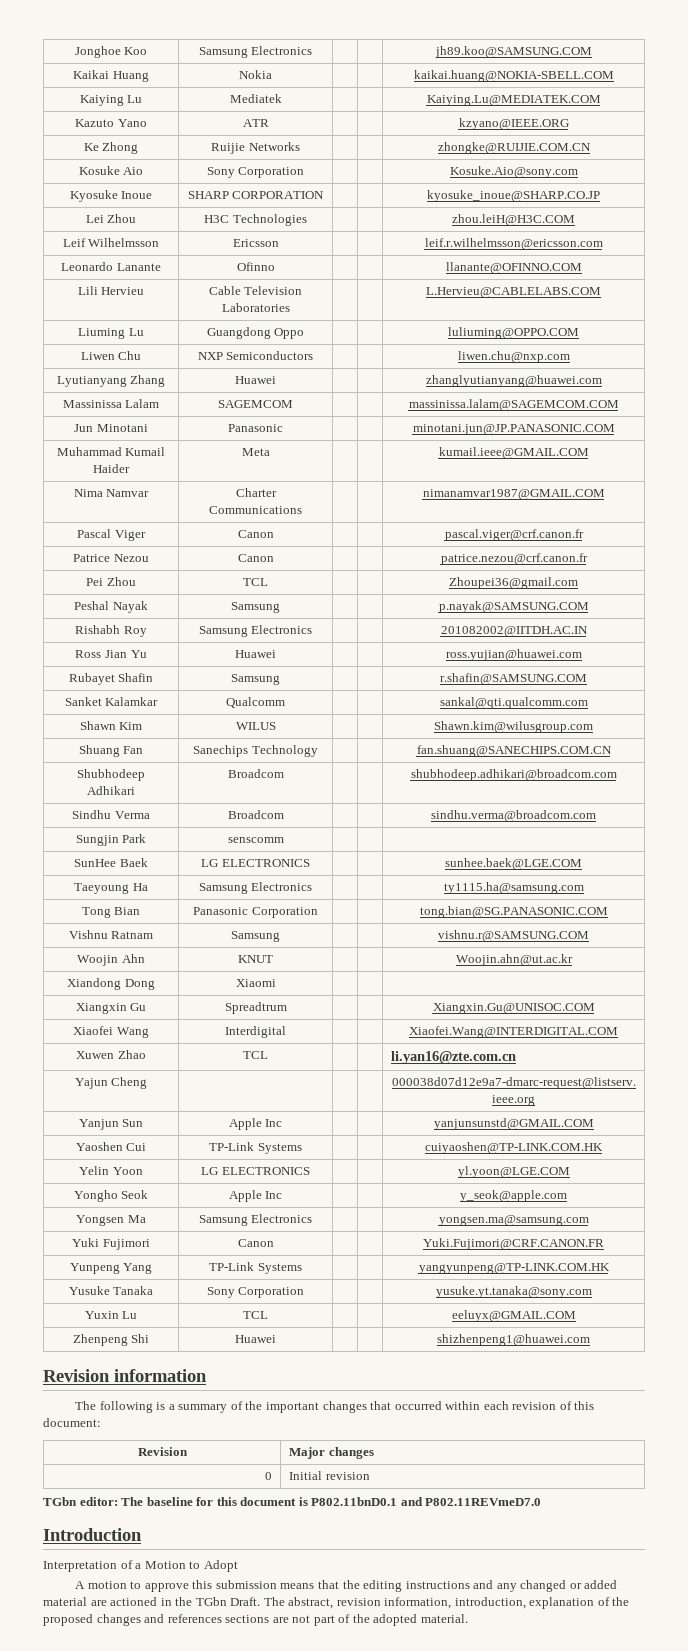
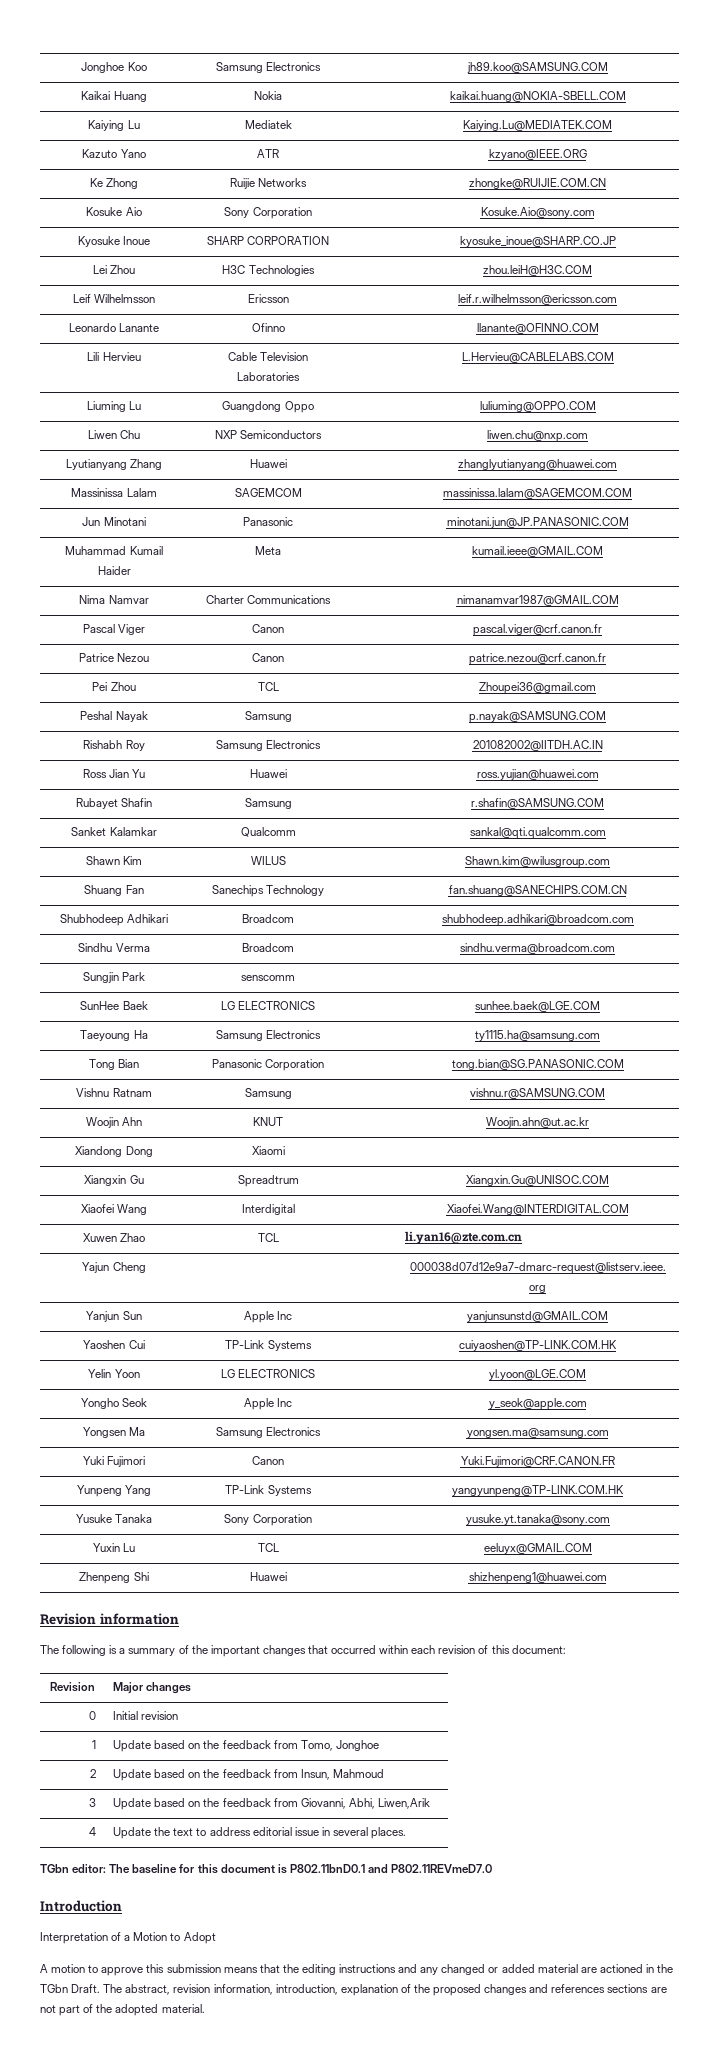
+ 1 | Update based on the feedback from Tomo, Jonghoe
+ 2 | Update based on the feedback from Insun, Mahmoud
+ 3 | Update based on the feedback from Giovanni, Abhi, Liwen,Arik
+ 4 | Update the text to address editorial issue in several places.

